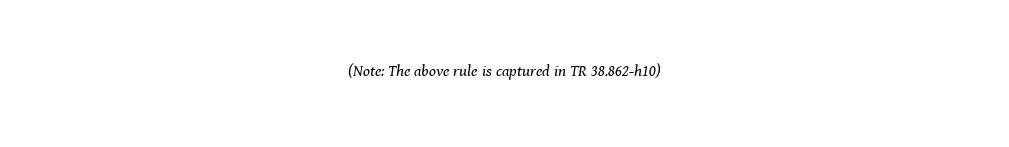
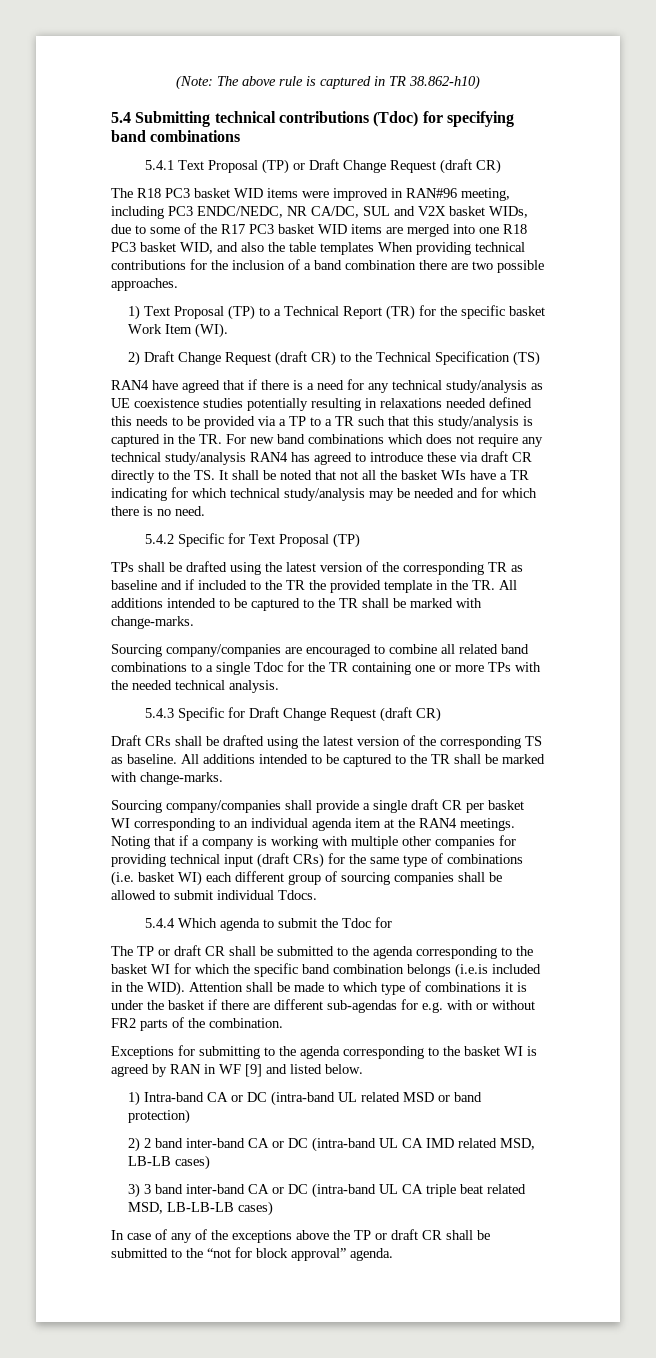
+ 5.4 Submitting technical contributions (Tdoc) for specifying band combinations
+ 5.4.1 Text Proposal (TP) or Draft Change Request (draft CR)
+ The R18 PC3 basket WID items were improved in RAN#96 meeting, including PC3 ENDC/NEDC, NR CA/DC, SUL and V2X basket WIDs, due to some of the R17 PC3 basket WID items are merged into one R18 PC3 basket WID, and also the table templates When providing technical contributions for the inclusion of a band combination there are two possible approaches.
+ 1) Text Proposal (TP) to a Technical Report (TR) for the specific basket Work Item (WI).
+ 2) Draft Change Request (draft CR) to the Technical Specification (TS)
+ RAN4 have agreed that if there is a need for any technical study/analysis as UE coexistence studies potentially resulting in relaxations needed defined this needs to be provided via a TP to a TR such that this study/analysis is captured in the TR. For new band combinations which does not require any technical study/analysis RAN4 has agreed to introduce these via draft CR directly to the TS. It shall be noted that not all the basket WIs have a TR indicating for which technical study/analysis may be needed and for which there is no need.
+ 5.4.2 Specific for Text Proposal (TP)
+ TPs shall be drafted using the latest version of the corresponding TR as baseline and if included to the TR the provided template in the TR. All additions intended to be captured to the TR shall be marked with change-marks.
+ Sourcing company/companies are encouraged to combine all related band combinations to a single Tdoc for the TR containing one or more TPs with the needed technical analysis.
+ 5.4.3 Specific for Draft Change Request (draft CR)
+ Draft CRs shall be drafted using the latest version of the corresponding TS as baseline. All additions intended to be captured to the TR shall be marked with change-marks.
+ Sourcing company/companies shall provide a single draft CR per basket WI corresponding to an individual agenda item at the RAN4 meetings. Noting that if a company is working with multiple other companies for providing technical input (draft CRs) for the same type of combinations (i.e. basket WI) each different group of sourcing companies shall be allowed to submit individual Tdocs.
+ 5.4.4 Which agenda to submit the Tdoc for
+ The TP or draft CR shall be submitted to the agenda corresponding to the basket WI for which the specific band combination belongs (i.e.is included in the WID). Attention shall be made to which type of combinations it is under the basket if there are different sub-agendas for e.g. with or without FR2 parts of the combination.
+ Exceptions for submitting to the agenda corresponding to the basket WI is agreed by RAN in WF [9] and listed below.
+ 1) Intra-band CA or DC (intra-band UL related MSD or band protection)
+ 2) 2 band inter-band CA or DC (intra-band UL CA IMD related MSD, LB-LB cases)
+ 3) 3 band inter-band CA or DC (intra-band UL CA triple beat related MSD, LB-LB-LB cases)
+ In case of any of the exceptions above the TP or draft CR shall be submitted to the “not for block approval” agenda.

